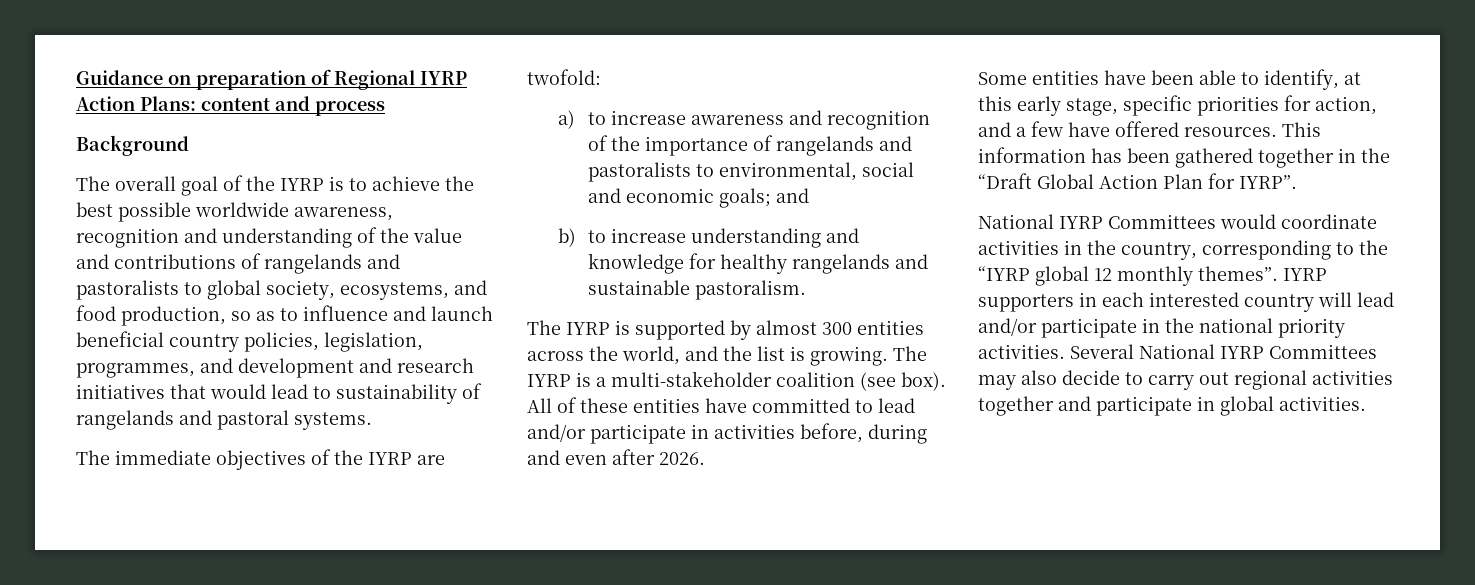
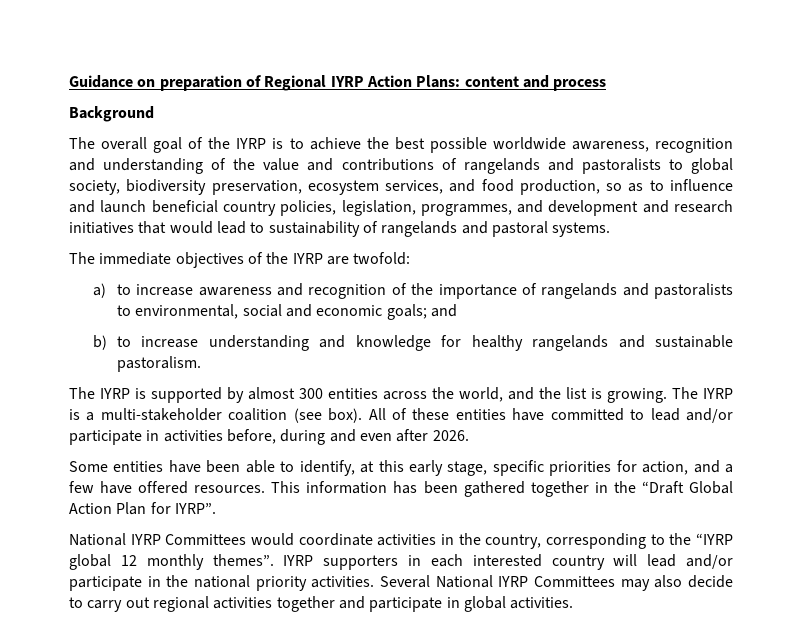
- The overall goal of the IYRP is to achieve the best possible worldwide awareness, recognition and understanding of the value and contributions of rangelands and pastoralists to global society, ecosystems, and food production, so as to influence and launch beneficial country policies, legislation, programmes, and development and research initiatives that would lead to sustainability of rangelands and pastoral systems.
+ The overall goal of the IYRP is to achieve the best possible worldwide awareness, recognition and understanding of the value and contributions of rangelands and pastoralists to global society, biodiversity preservation, ecosystem services, and food production, so as to influence and launch beneficial country policies, legislation, programmes, and development and research initiatives that would lead to sustainability of rangelands and pastoral systems.

